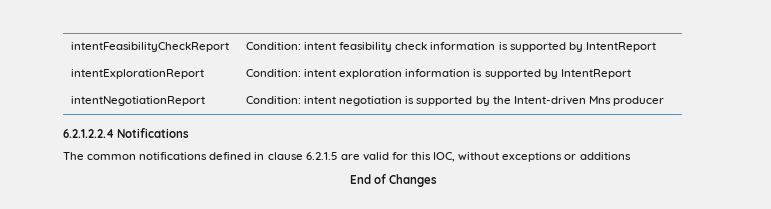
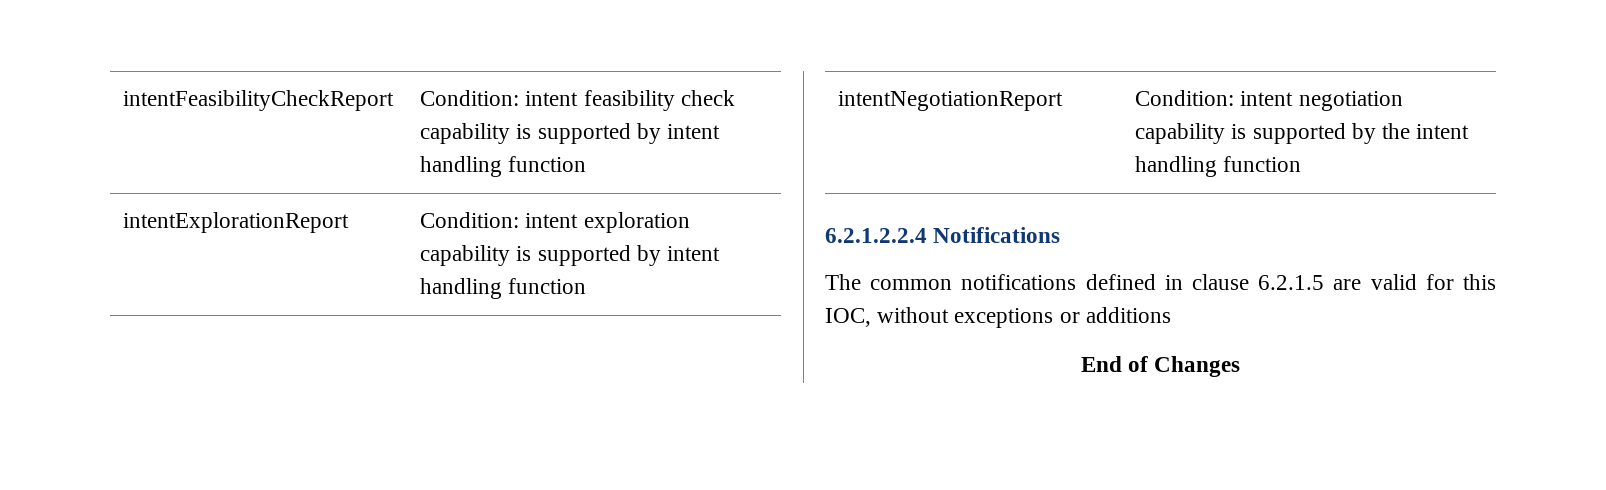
- intentFeasibilityCheckReport | Condition: intent feasibility check information is supported by IntentReport
+ intentFeasibilityCheckReport | Condition: intent feasibility check capability is supported by intent handling function
- intentExplorationReport | Condition: intent exploration information is supported by IntentReport
+ intentExplorationReport | Condition: intent exploration capability is supported by intent handling function
- intentNegotiationReport | Condition: intent negotiation is supported by the Intent-driven Mns producer
+ intentNegotiationReport | Condition: intent negotiation capability is supported by the intent handling function

